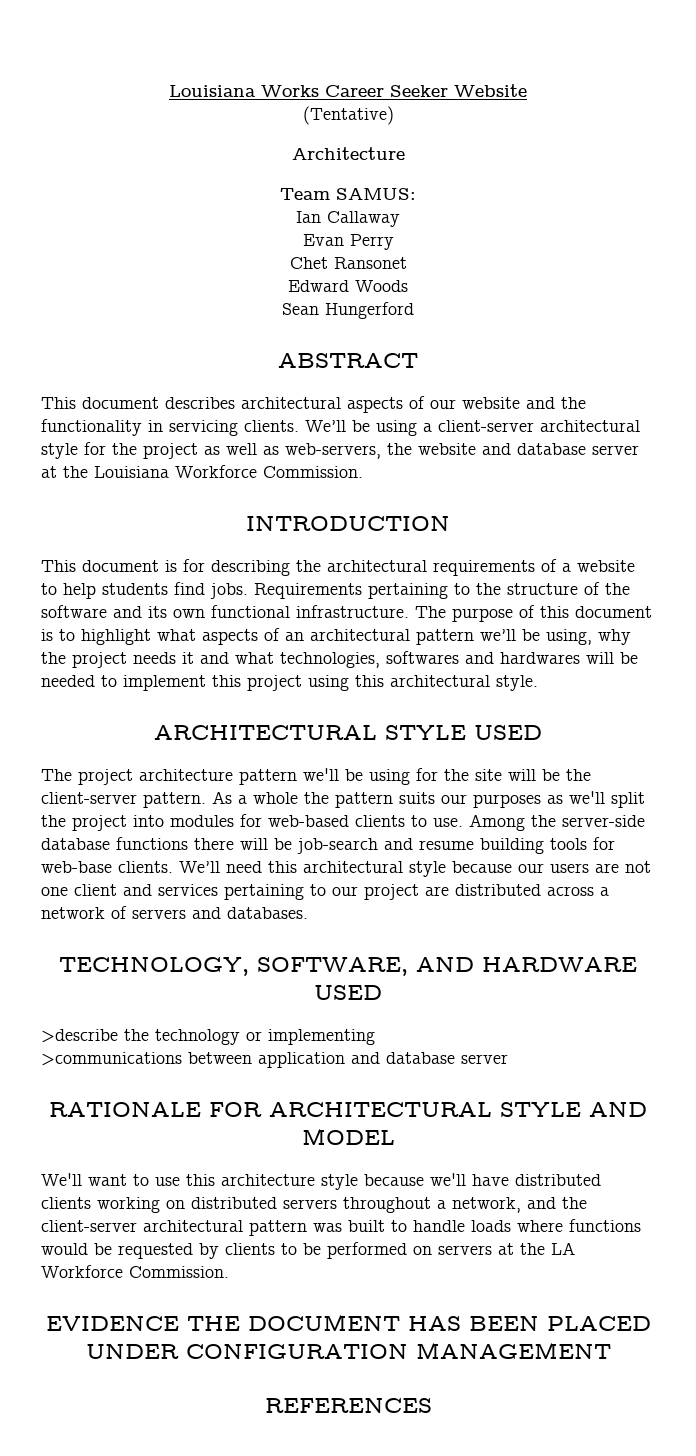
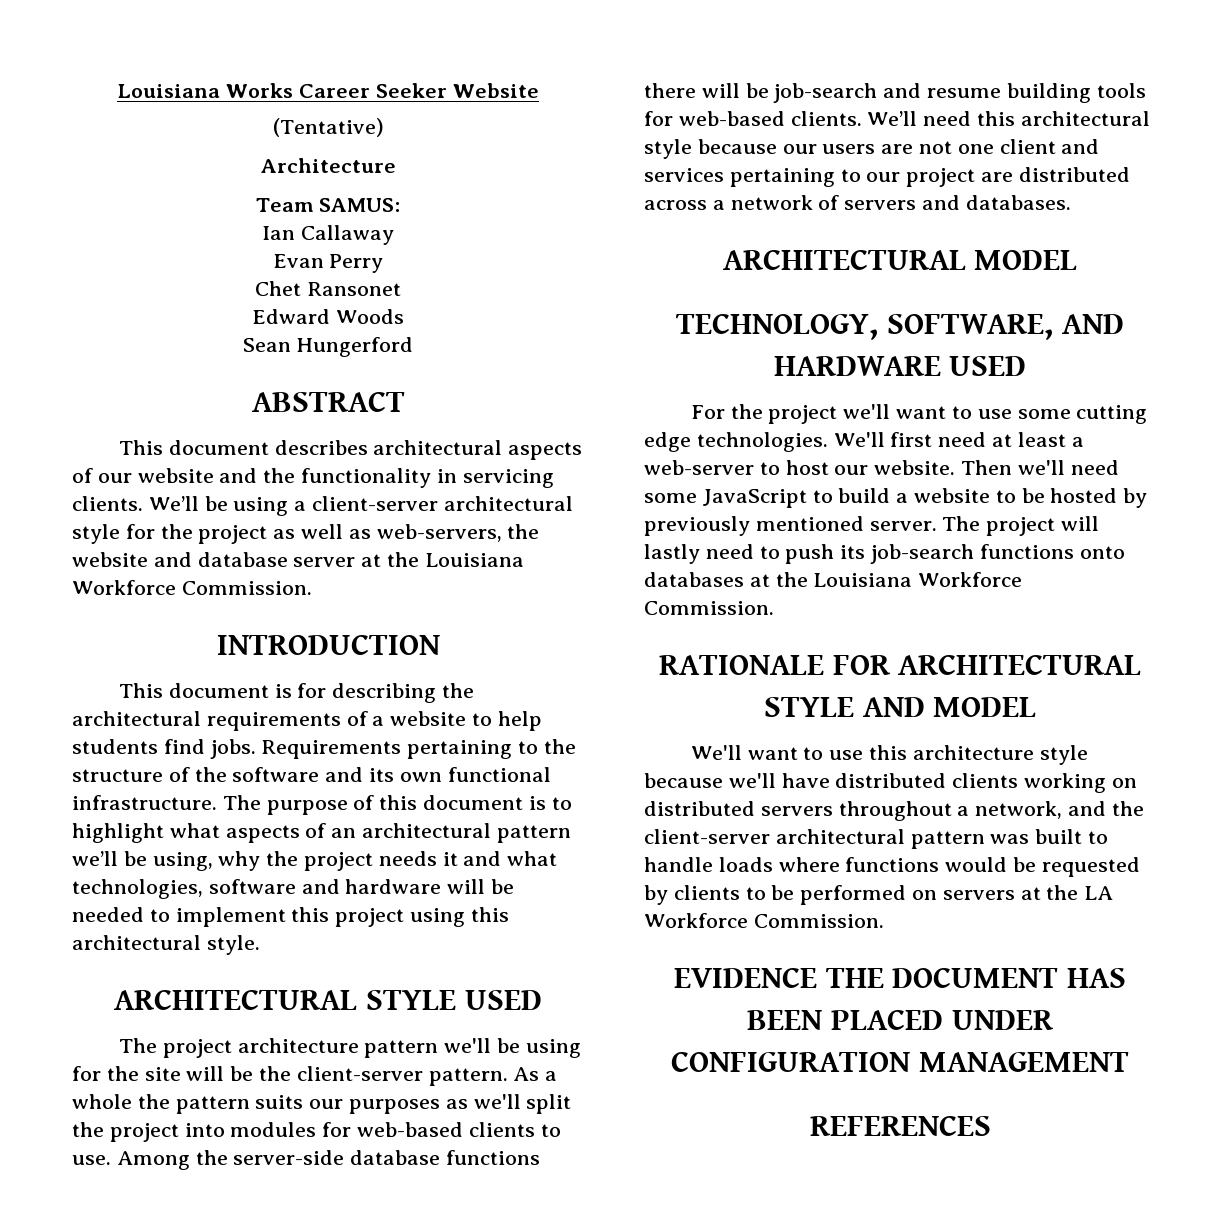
- The purpose of this document is to highlight what aspects of an architectural pattern we’ll be using, why the project needs it and what technologies, softwares and hardwares will be needed to implement this project using this architectural style.
+ The purpose of this document is to highlight what aspects of an architectural pattern we’ll be using, why the project needs it and what technologies, software and hardware will be needed to implement this project using this architectural style.
- Among the server-side database functions there will be job-search and resume building tools for web-base clients.
+ Among the server-side database functions there will be job-search and resume building tools for web-based clients.
+ ARCHITECTURAL MODEL
- >describe the technology or implementing
- >communications between application and database server
+ For the project we'll want to use some cutting edge technologies. We'll first need at least a web-server to host our website. Then we'll need some JavaScript to build a website to be hosted by previously mentioned server. The project will lastly need to push its job-search functions onto databases at the Louisiana Workforce Commission.

